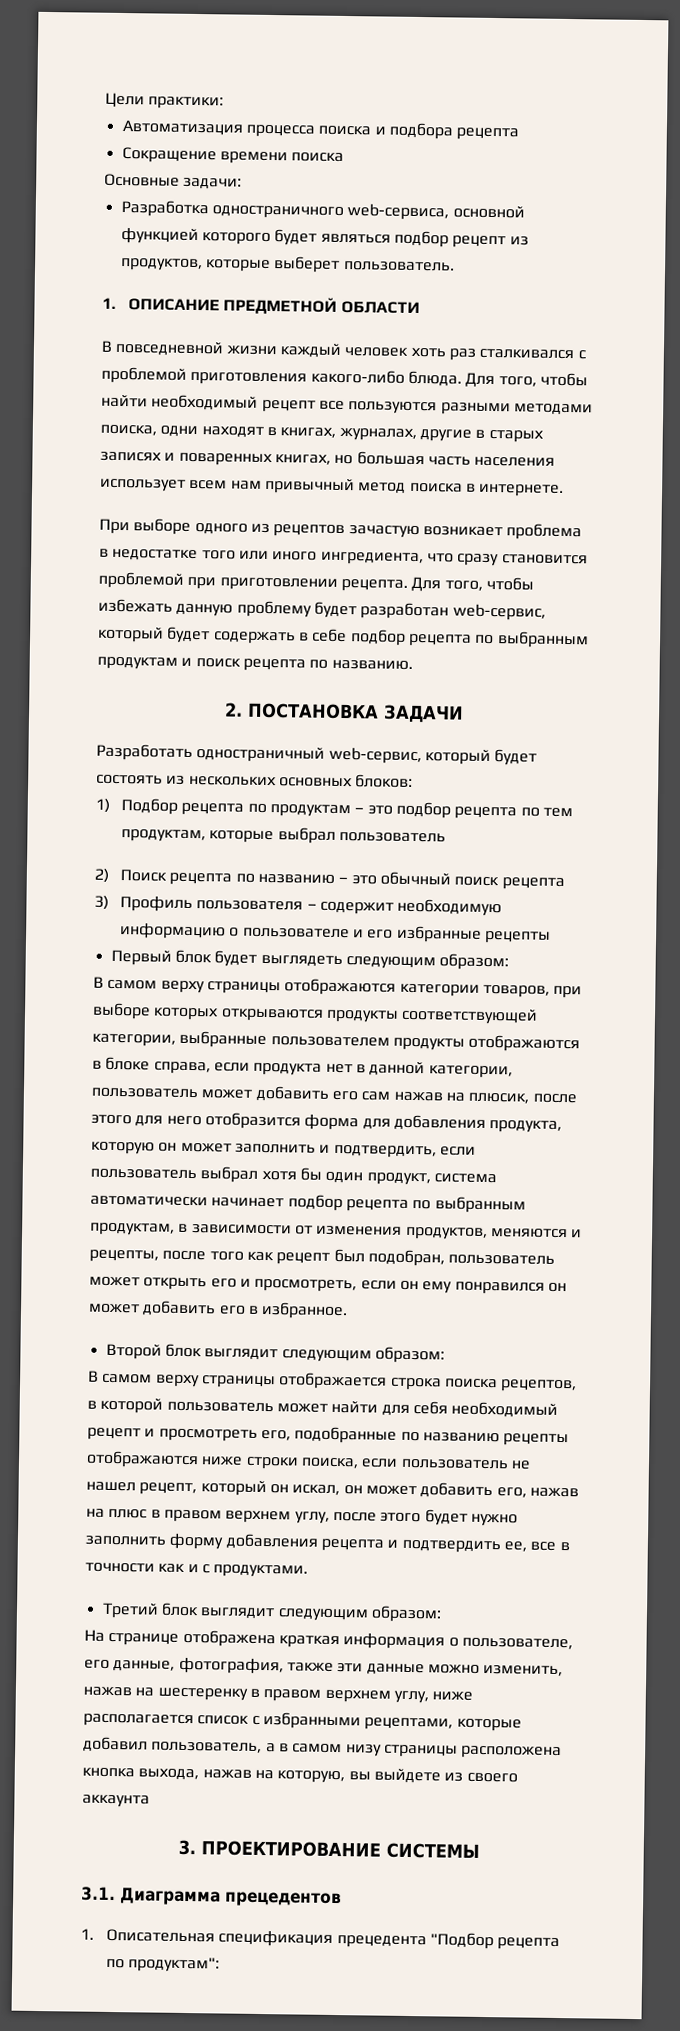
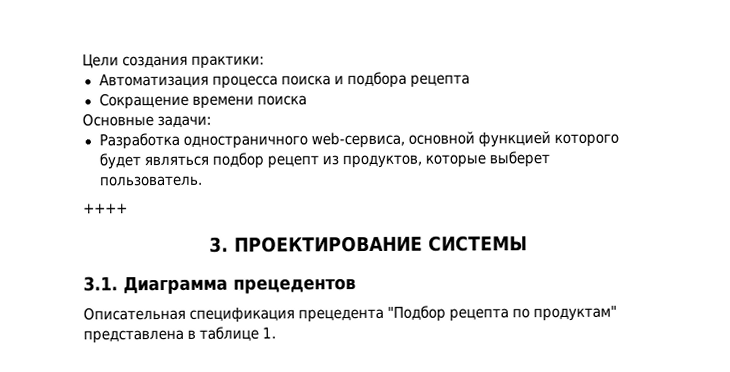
- Цели практики:
+ Цели создания практики:
- 1. ОПИСАНИЕ ПРЕДМЕТНОЙ ОБЛАСТИ
- В повседневной жизни каждый человек хоть раз сталкивался с проблемой приготовления какого-либо блюда. Для того, чтобы найти необходимый рецепт все пользуются разными методами поиска, одни находят в книгах, журналах, другие в старых записях и поваренных книгах, но большая часть населения использует всем нам привычный метод поиска в интернете.
- При выборе одного из рецептов зачастую возникает проблема в недостатке того или иного ингредиента, что сразу становится проблемой при приготовлении рецепта. Для того, чтобы избежать данную проблему будет разработан web-сервис, который будет содержать в себе подбор рецепта по выбранным продуктам и поиск рецепта по названию.
- 2. ПОСТАНОВКА ЗАДАЧИ
- Разработать одностраничный web-сервис, который будет состоять из нескольких основных блоков:
- 1) Подбор рецепта по продуктам – это подбор рецепта по тем продуктам, которые выбрал пользователь
- 2) Поиск рецепта по названию – это обычный поиск рецепта
- 3) Профиль пользователя – содержит необходимую информацию о пользователе и его избранные рецепты
- Первый блок будет выглядеть следующим образом:
- В самом верху страницы отображаются категории товаров, при выборе которых открываются продукты соответствующей категории, выбранные пользователем продукты отображаются в блоке справа, если продукта нет в данной категории, пользователь может добавить его сам нажав на плюсик, после этого для него отобразится форма для добавления продукта, которую он может заполнить и подтвердить, если пользователь выбрал хотя бы один продукт, система автоматически начинает подбор рецепта по выбранным продуктам, в зависимости от изменения продуктов, меняются и рецепты, после того как рецепт был подобран, пользователь может открыть его и просмотреть, если он ему понравился он может добавить его в избранное.
- Второй блок выглядит следующим образом:
- В самом верху страницы отображается строка поиска рецептов, в которой пользователь может найти для себя необходимый рецепт и просмотреть его, подобранные по названию рецепты отображаются ниже строки поиска, если пользователь не нашел рецепт, который он искал, он может добавить его, нажав на плюс в правом верхнем углу, после этого будет нужно заполнить форму добавления рецепта и подтвердить ее, все в точности как и с продуктами.
- Третий блок выглядит следующим образом:
- На странице отображена краткая информация о пользователе, его данные, фотография, также эти данные можно изменить, нажав на шестеренку в правом верхнем углу, ниже располагается список с избранными рецептами, которые добавил пользователь, а в самом низу страницы расположена кнопка выхода, нажав на которую, вы выйдете из своего аккаунта
+ ++++
- 1. Описательная спецификация прецедента "Подбор рецепта по продуктам":
+ Описательная спецификация прецедента "Подбор рецепта по продуктам" представлена в таблице 1.

